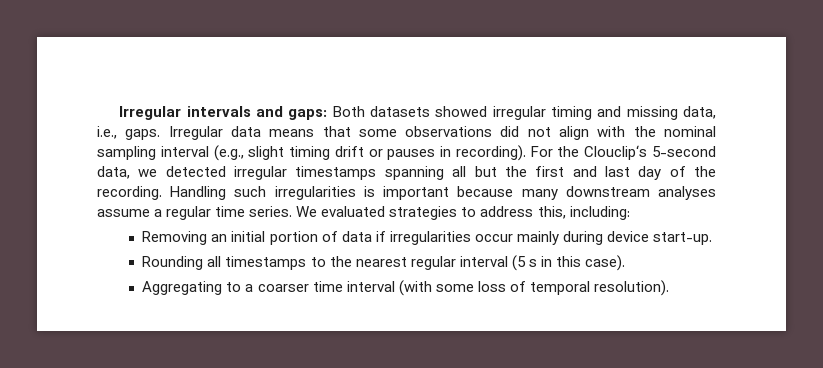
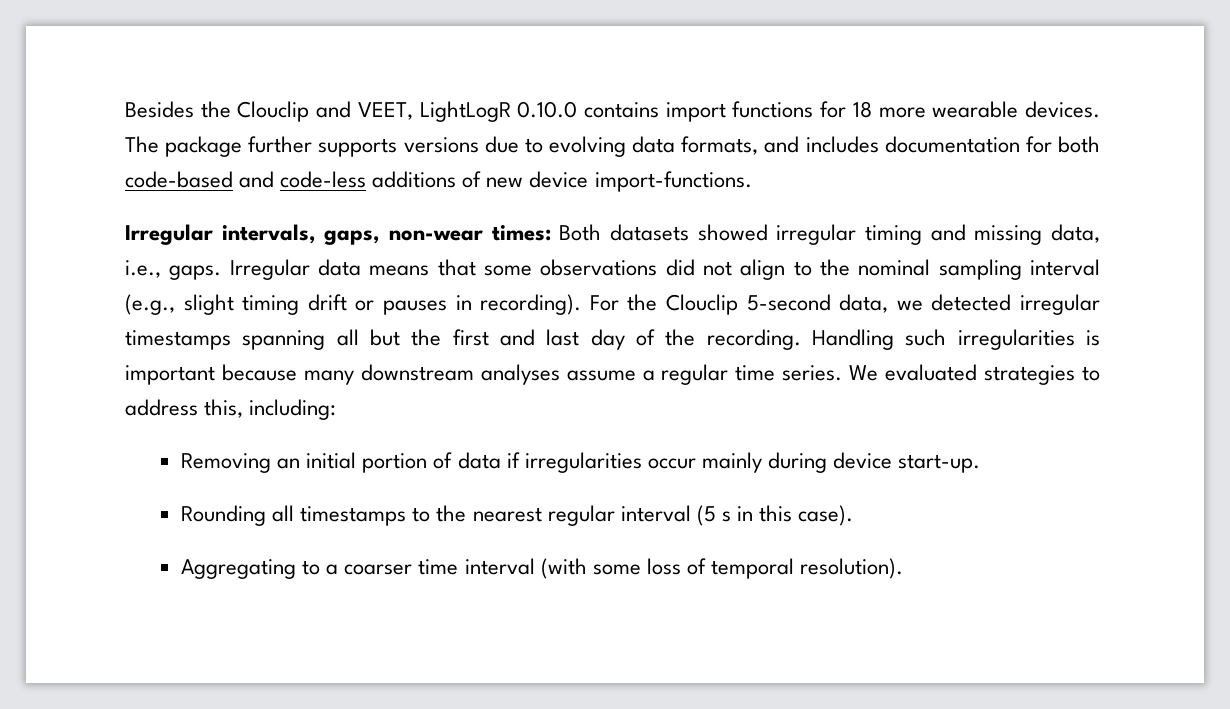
- Irregular intervals and gaps: Both datasets showed irregular timing and missing data, i.e., gaps.
+ Besides the Clouclip and VEET, LightLogR 0.10.0 contains import functions for 18 more wearable devices. The package further supports versions due to evolving data formats, and includes documentation for both code-based and code-less additions of new device import-functions.
+ Irregular intervals, gaps, non-wear times: Both datasets showed irregular timing and missing data, i.e., gaps.
- Irregular data means that some observations did not align with the nominal sampling interval (e.g., slight timing drift or pauses in recording).
+ Irregular data means that some observations did not align to the nominal sampling interval (e.g., slight timing drift or pauses in recording).
- For the Clouclip‘s 5-second data, we detected irregular timestamps spanning all but the first and last day of the recording.
+ For the Clouclip 5-second data, we detected irregular timestamps spanning all but the first and last day of the recording.

